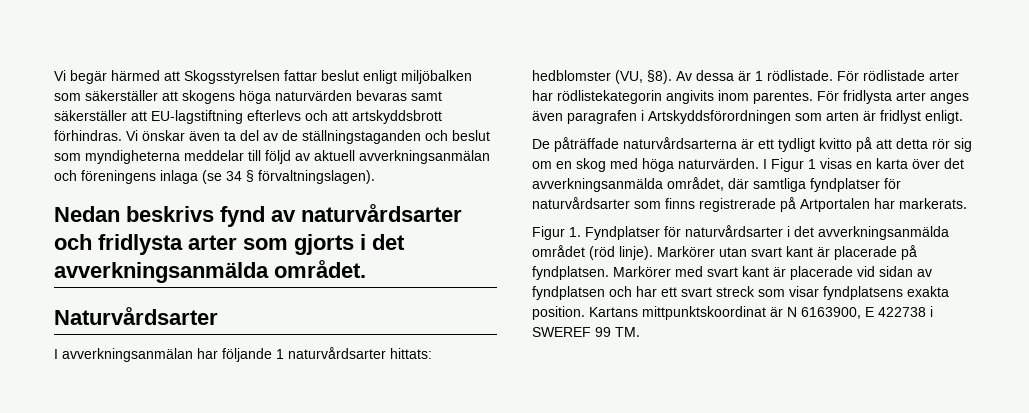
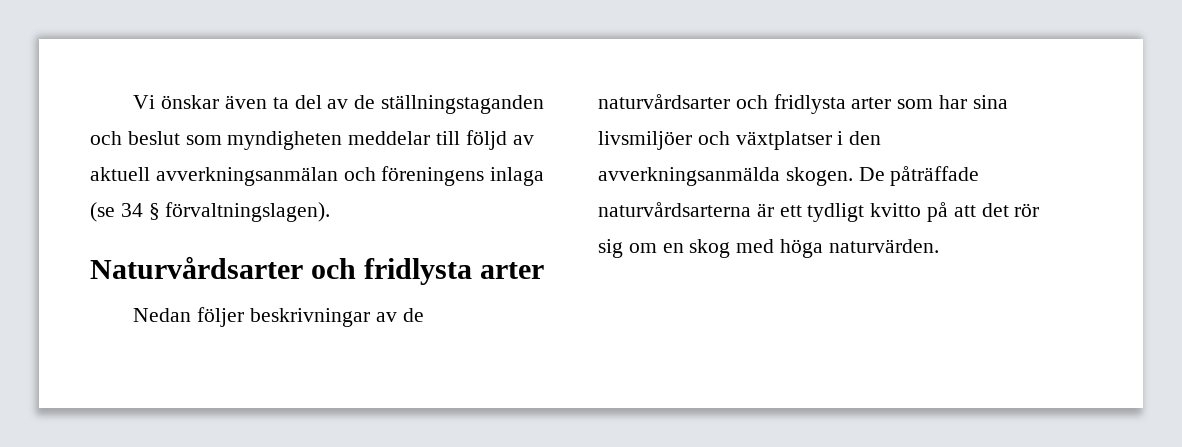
- Vi begär härmed att Skogsstyrelsen fattar beslut enligt miljöbalken som säkerställer att skogens höga naturvärden bevaras samt säkerställer att EU-lagstiftning efterlevs och att artskyddsbrott förhindras. Vi önskar även ta del av de ställningstaganden och beslut som myndigheterna meddelar till följd av aktuell avverkningsanmälan och föreningens inlaga (se 34 § förvaltningslagen).
+ Vi önskar även ta del av de ställningstaganden och beslut som myndigheten meddelar till följd av aktuell avverkningsanmälan och föreningens inlaga (se 34 § förvaltningslagen).
- Nedan beskrivs fynd av naturvårdsarter och fridlysta arter som gjorts i det avverkningsanmälda området.
- Naturvårdsarter
- I avverkningsanmälan har följande 1 naturvårdsarter hittats: hedblomster (VU, §8). Av dessa är 1 rödlistade. För rödlistade arter har rödlistekategorin angivits inom parentes. För fridlysta arter anges även paragrafen i Artskyddsförordningen som arten är fridlyst enligt.
- De påträffade naturvårdsarterna är ett tydligt kvitto på att detta rör sig om en skog med höga naturvärden. I Figur 1 visas en karta över det avverkningsanmälda området, där samtliga fyndplatser för naturvårdsarter som finns registrerade på Artportalen har markerats.
- Figur 1. Fyndplatser för naturvårdsarter i det avverkningsanmälda området (röd linje). Markörer utan svart kant är placerade på fyndplatsen. Markörer med svart kant är placerade vid sidan av fyndplatsen och har ett svart streck som visar fyndplatsens exakta position. Kartans mittpunktskoordinat är N 6163900, E 422738 i SWEREF 99 TM.
+ Naturvårdsarter och fridlysta arter
+ Nedan följer beskrivningar av de naturvårdsarter och fridlysta arter som har sina livsmiljöer och växtplatser i den avverkningsanmälda skogen. De påträffade naturvårdsarterna är ett tydligt kvitto på att det rör sig om en skog med höga naturvärden.

